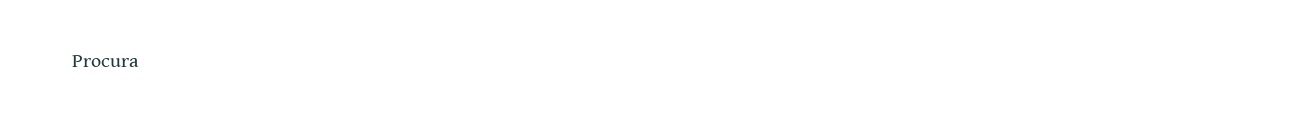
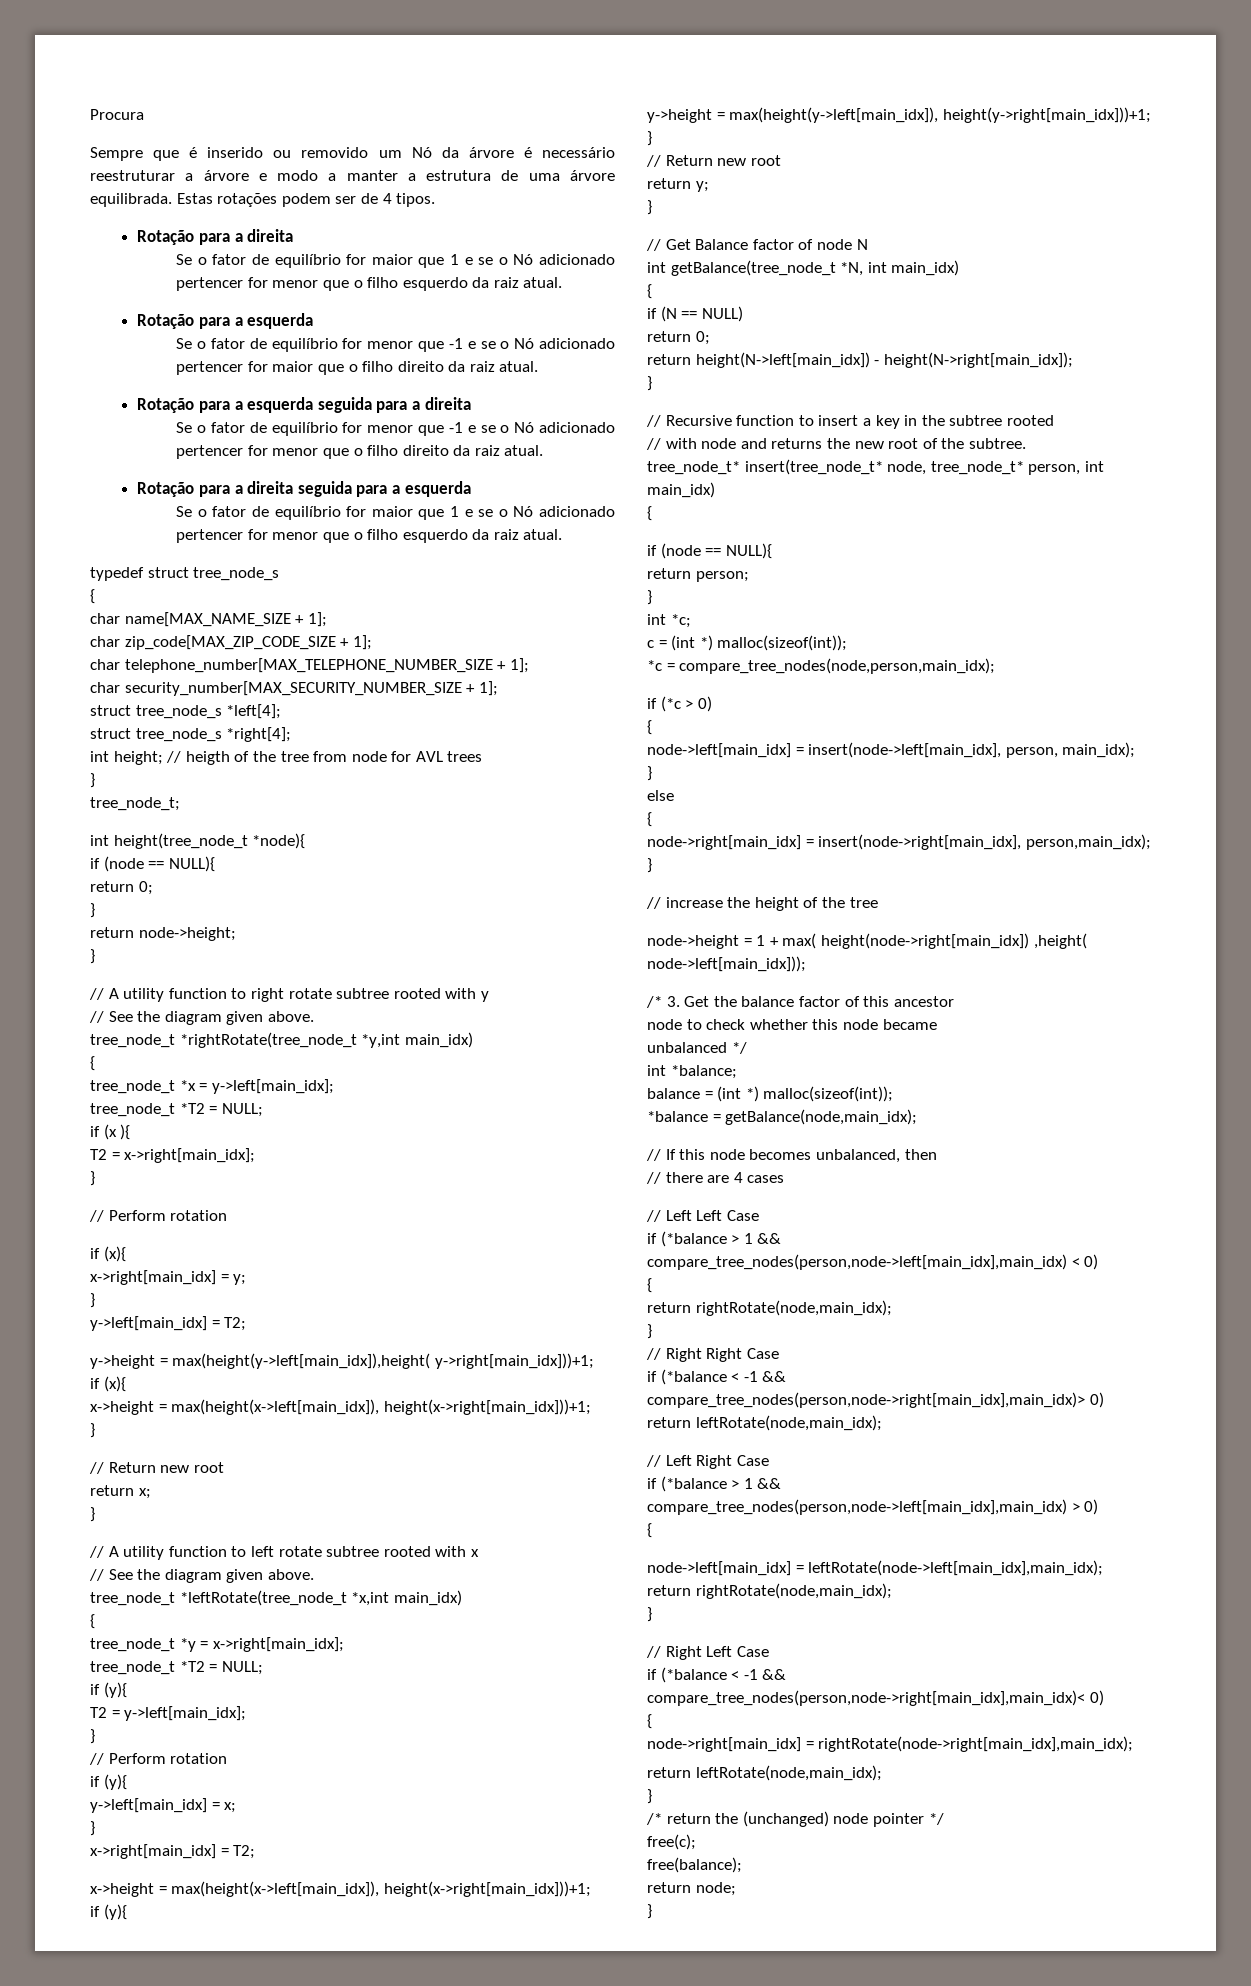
+ Sempre que é inserido ou removido um Nó da árvore é necessário reestruturar a árvore e modo a manter a estrutura de uma árvore equilibrada. Estas rotações podem ser de 4 tipos.
+ Rotação para a direita
+ Se o fator de equilíbrio for maior que 1 e se o Nó adicionado pertencer for menor que o filho esquerdo da raiz atual.
+ Rotação para a esquerda
+ Se o fator de equilíbrio for menor que -1 e se o Nó adicionado pertencer for maior que o filho direito da raiz atual.
+ Rotação para a esquerda seguida para a direita
+ Se o fator de equilíbrio for menor que -1 e se o Nó adicionado pertencer for menor que o filho direito da raiz atual.
+ Rotação para a direita seguida para a esquerda
+ Se o fator de equilíbrio for maior que 1 e se o Nó adicionado pertencer for menor que o filho esquerdo da raiz atual.
+ typedef struct tree_node_s
+ {
+ char name[MAX_NAME_SIZE + 1];
+ char zip_code[MAX_ZIP_CODE_SIZE + 1];
+ char telephone_number[MAX_TELEPHONE_NUMBER_SIZE + 1];
+ char security_number[MAX_SECURITY_NUMBER_SIZE + 1];
+ struct tree_node_s *left[4];
+ struct tree_node_s *right[4];
+ int height; // heigth of the tree from node for AVL trees
+ }
+ tree_node_t;
+ int height(tree_node_t *node){
+ if (node == NULL){
+ return 0;
+ }
+ return node->height;
+ }
+ // A utility function to right rotate subtree rooted with y
+ // See the diagram given above.
+ tree_node_t *rightRotate(tree_node_t *y,int main_idx)
+ {
+ tree_node_t *x = y->left[main_idx];
+ tree_node_t *T2 = NULL;
+ if (x ){
+ T2 = x->right[main_idx];
+ }
+ // Perform rotation
+ if (x){
+ x->right[main_idx] = y;
+ }
+ y->left[main_idx] = T2;
+ y->height = max(height(y->left[main_idx]),height( y->right[main_idx]))+1;
+ if (x){
+ x->height = max(height(x->left[main_idx]), height(x->right[main_idx]))+1;
+ }
+ // Return new root
+ return x;
+ }
+ // A utility function to left rotate subtree rooted with x
+ // See the diagram given above.
+ tree_node_t *leftRotate(tree_node_t *x,int main_idx)
+ {
+ tree_node_t *y = x->right[main_idx];
+ tree_node_t *T2 = NULL;
+ if (y){
+ T2 = y->left[main_idx];
+ }
+ // Perform rotation
+ if (y){
+ y->left[main_idx] = x;
+ }
+ x->right[main_idx] = T2;
+ x->height = max(height(x->left[main_idx]), height(x->right[main_idx]))+1;
+ if (y){
+ y->height = max(height(y->left[main_idx]), height(y->right[main_idx]))+1;
+ }
+ // Return new root
+ return y;
+ }
+ // Get Balance factor of node N
+ int getBalance(tree_node_t *N, int main_idx)
+ {
+ if (N == NULL)
+ return 0;
+ return height(N->left[main_idx]) - height(N->right[main_idx]);
+ }
+ // Recursive function to insert a key in the subtree rooted
+ // with node and returns the new root of the subtree.
+ tree_node_t* insert(tree_node_t* node, tree_node_t* person, int main_idx)
+ {
+ if (node == NULL){
+ return person;
+ }
+ int *c;
+ c = (int *) malloc(sizeof(int));
+ *c = compare_tree_nodes(node,person,main_idx);
+ if (*c > 0)
+ {
+ node->left[main_idx] = insert(node->left[main_idx], person, main_idx);
+ }
+ else
+ {
+ node->right[main_idx] = insert(node->right[main_idx], person,main_idx);
+ }
+ // increase the height of the tree
+ node->height = 1 + max( height(node->right[main_idx]) ,height( node->left[main_idx]));
+ /* 3. Get the balance factor of this ancestor
+ node to check whether this node became
+ unbalanced */
+ int *balance;
+ balance = (int *) malloc(sizeof(int));
+ *balance = getBalance(node,main_idx);
+ // If this node becomes unbalanced, then
+ // there are 4 cases
+ // Left Left Case
+ if (*balance > 1 && compare_tree_nodes(person,node->left[main_idx],main_idx) < 0)
+ {
+ return rightRotate(node,main_idx);
+ }
+ // Right Right Case
+ if (*balance < -1 && compare_tree_nodes(person,node->right[main_idx],main_idx)> 0)
+ return leftRotate(node,main_idx);
+ // Left Right Case
+ if (*balance > 1 && compare_tree_nodes(person,node->left[main_idx],main_idx) > 0)
+ {
+ node->left[main_idx] = leftRotate(node->left[main_idx],main_idx);
+ return rightRotate(node,main_idx);
+ }
+ // Right Left Case
+ if (*balance < -1 && compare_tree_nodes(person,node->right[main_idx],main_idx)< 0)
+ {
+ node->right[main_idx] = rightRotate(node->right[main_idx],main_idx);
+ return leftRotate(node,main_idx);
+ }
+ /* return the (unchanged) node pointer */
+ free(c);
+ free(balance);
+ return node;
+ }

